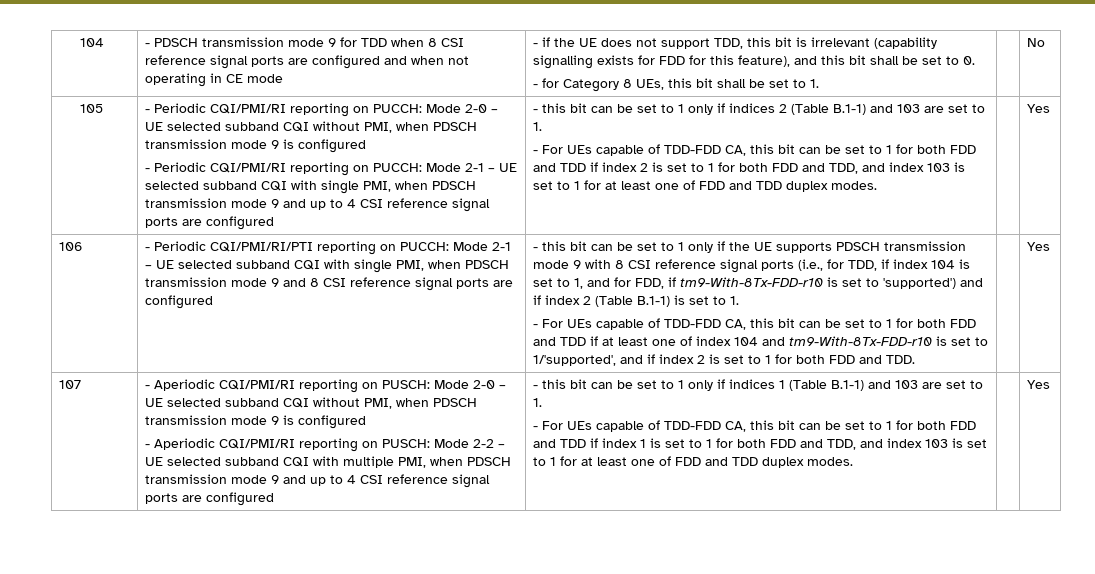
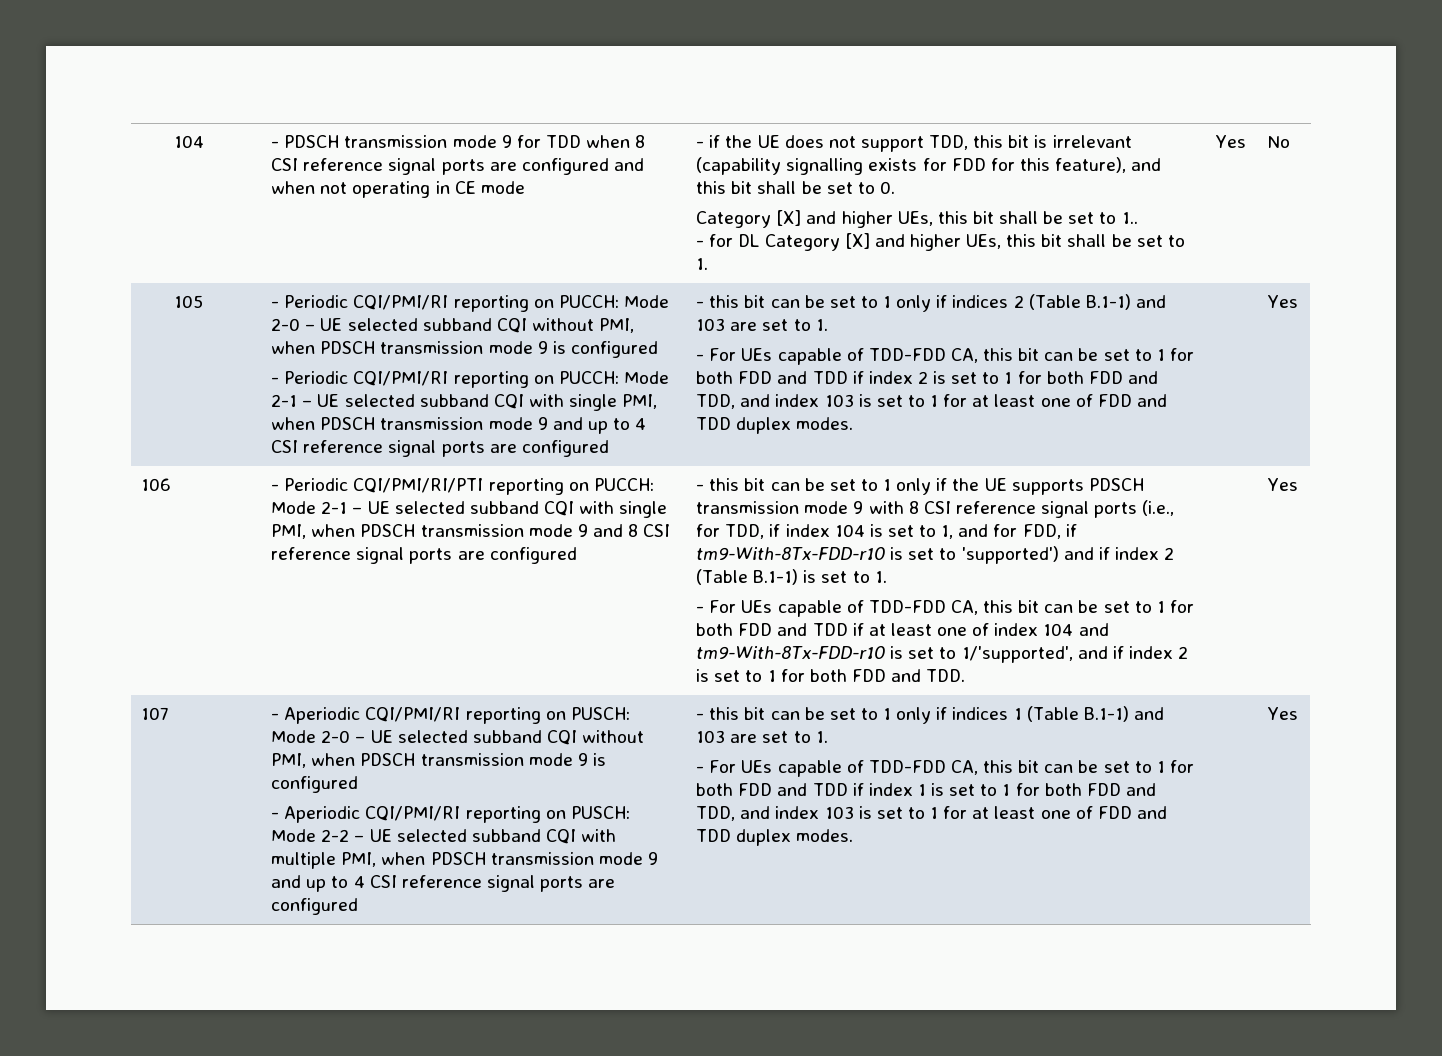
- - for Category 8 UEs, this bit shall be set to 1.
+ Category [X] and higher UEs, this bit shall be set to 1..
+ - for DL Category [X] and higher UEs, this bit shall be set to 1. | Yes

